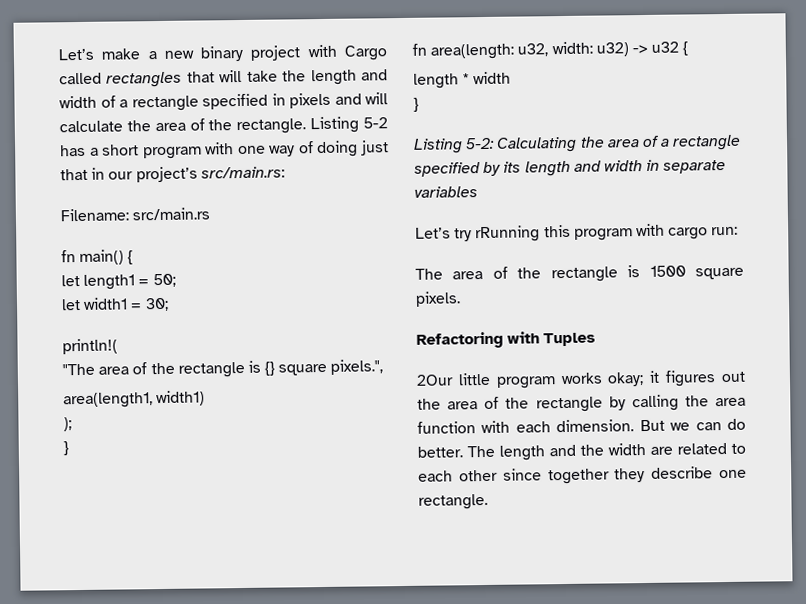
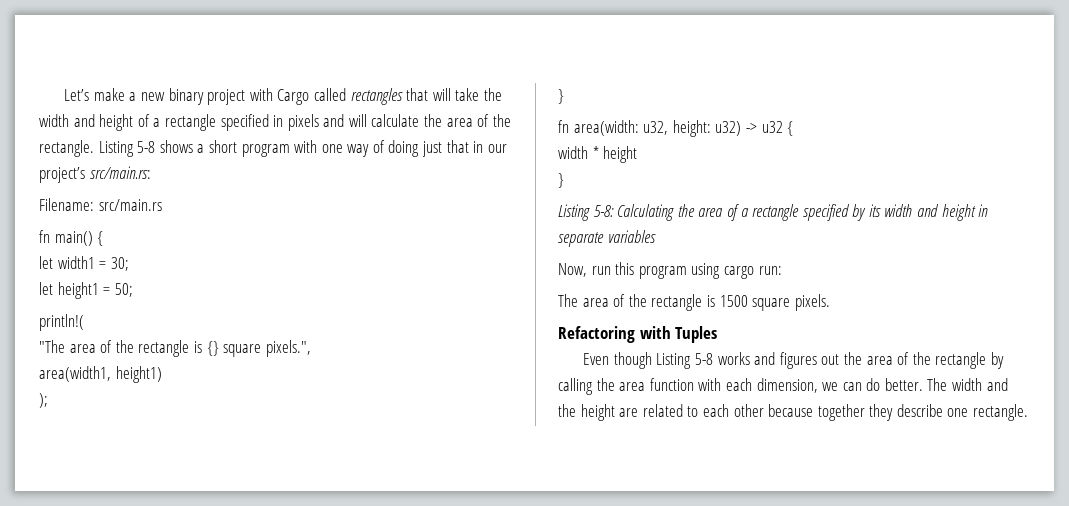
- Let’s make a new binary project with Cargo called rectangles that will take the length and width of a rectangle specified in pixels and will calculate the area of the rectangle.
+ Let’s make a new binary project with Cargo called rectangles that will take the width and height of a rectangle specified in pixels and will calculate the area of the rectangle.
- Listing 5-2 has a short program with one way of doing just that in our project’s src/main.rs:
+ Listing 5-8 shows a short program with one way of doing just that in our project’s src/main.rs:
- let length1 = 50;
+ let height1 = 50;
- area(length1, width1)
+ area(width1, height1)
- fn area(length: u32, width: u32) -> u32 {
+ fn area(width: u32, height: u32) -> u32 {
- length * width
+ width * height
- Listing 5-2: Calculating the area of a rectangle specified by its length and width in separate variables
+ Listing 5-8: Calculating the area of a rectangle specified by its width and height in separate variables
- Let’s try rRunning this program with cargo run:
+ Now, run this program using cargo run:
- 2Our little program works okay; it figures out the area of the rectangle by calling the area function with each dimension. But we can do better.
+ Even though Listing 5-8 works and figures out the area of the rectangle by calling the area function with each dimension, we can do better.
- The length and the width are related to each other since together they describe one rectangle.
+ The width and the height are related to each other because together they describe one rectangle.

